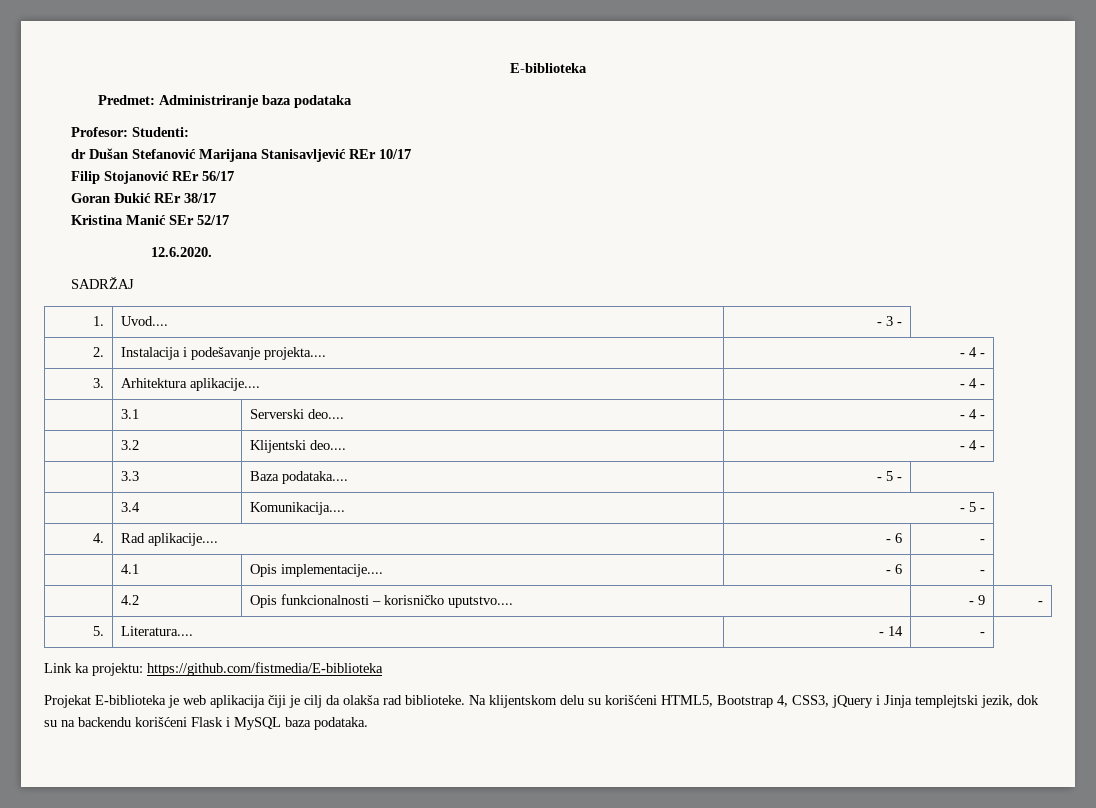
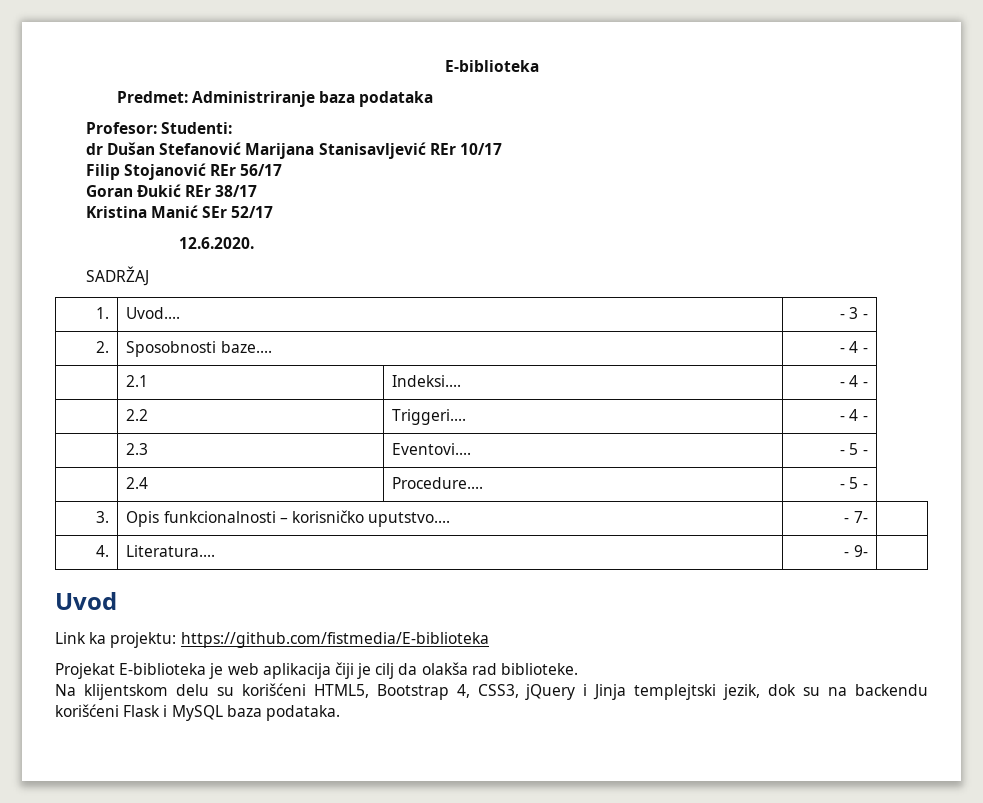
- 2. | Instalacija i podešavanje projekta.... | - 4 -
- 3. | Arhitektura aplikacije.... | - 4 -
- | 3.1 | Serverski deo.... | - 4 -
- | 3.2 | Klijentski deo.... | - 4 -
- | 3.3 | Baza podataka.... | - 5 -
+ 2. | Sposobnosti baze.... | - 4 -
+ | 2.1 | Indeksi.... | - 4 -
+ | 2.2 | Triggeri.... | - 4 -
+ | 2.3 | Eventovi.... | - 5 -
- | 3.4 | Komunikacija.... | - 5 -
- 4. | Rad aplikacije.... | - 6 | -
- | 4.1 | Opis implementacije.... | - 6 | -
- | 4.2 | Opis funkcionalnosti – korisničko uputstvo.... | - 9 | -
- 5. | Literatura.... | - 14 | -
+ | 2.4 | Procedure.... | - 5 -
+ 3. | Opis funkcionalnosti – korisničko uputstvo.... | - 7- |
+ 4. | Literatura.... | - 9- |
+ Uvod
- Projekat E-biblioteka je web aplikacija čiji je cilj da olakša rad biblioteke. Na klijentskom delu su korišćeni HTML5, Bootstrap 4, CSS3, jQuery i Jinja templejtski jezik, dok su na backendu korišćeni Flask i MySQL baza podataka.
+ Projekat E-biblioteka je web aplikacija čiji je cilj da olakša rad biblioteke.
+ Na klijentskom delu su korišćeni HTML5, Bootstrap 4, CSS3, jQuery i Jinja templejtski jezik, dok su na backendu korišćeni Flask i MySQL baza podataka.

